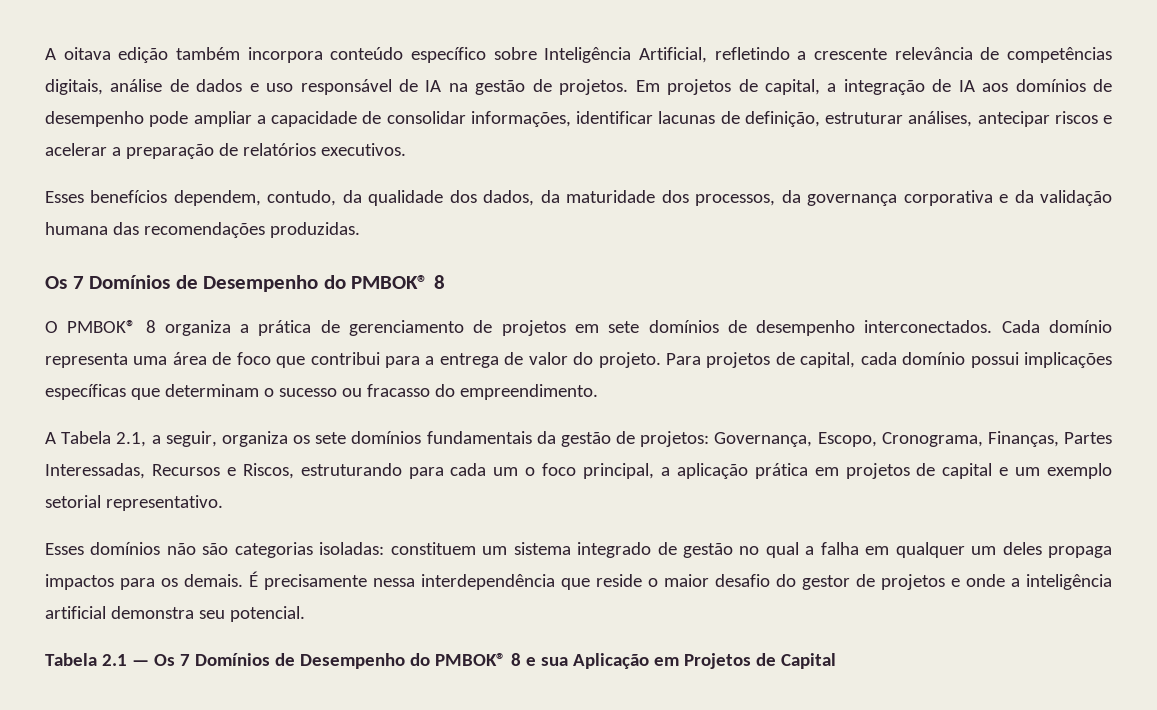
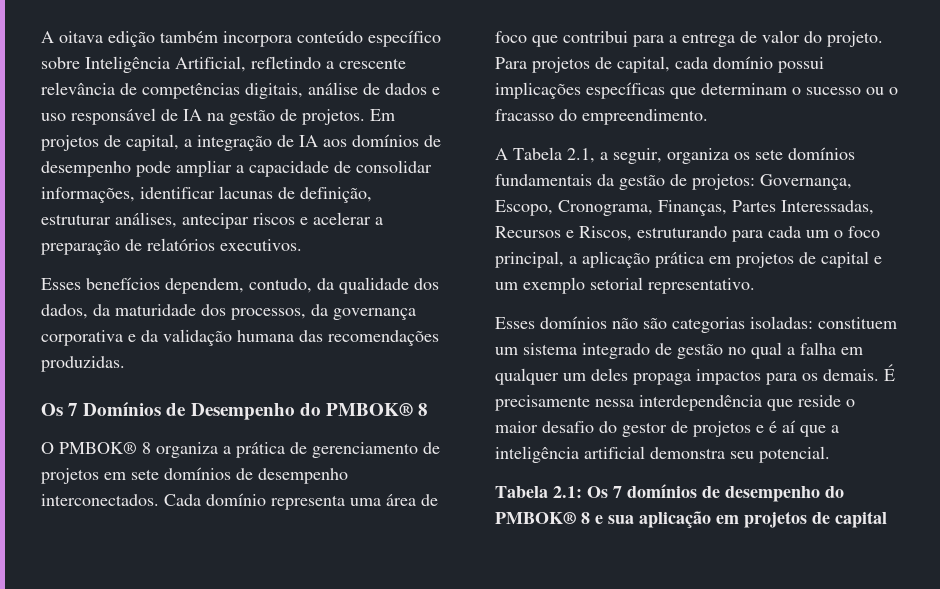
- Para projetos de capital, cada domínio possui implicações específicas que determinam o sucesso ou fracasso do empreendimento.
+ Para projetos de capital, cada domínio possui implicações específicas que determinam o sucesso ou o fracasso do empreendimento.
- É precisamente nessa interdependência que reside o maior desafio do gestor de projetos e onde a inteligência artificial demonstra seu potencial.
+ É precisamente nessa interdependência que reside o maior desafio do gestor de projetos e é aí que a inteligência artificial demonstra seu potencial.
- Tabela 2.1 — Os 7 Domínios de Desempenho do PMBOK® 8 e sua Aplicação em Projetos de Capital
+ Tabela 2.1: Os 7 domínios de desempenho do PMBOK® 8 e sua aplicação em projetos de capital

